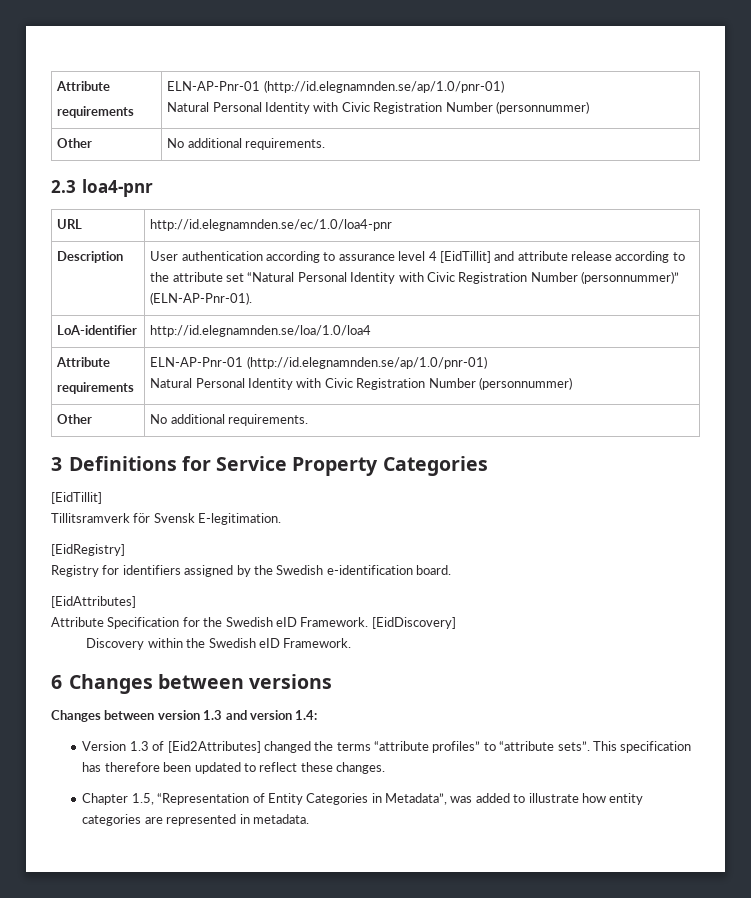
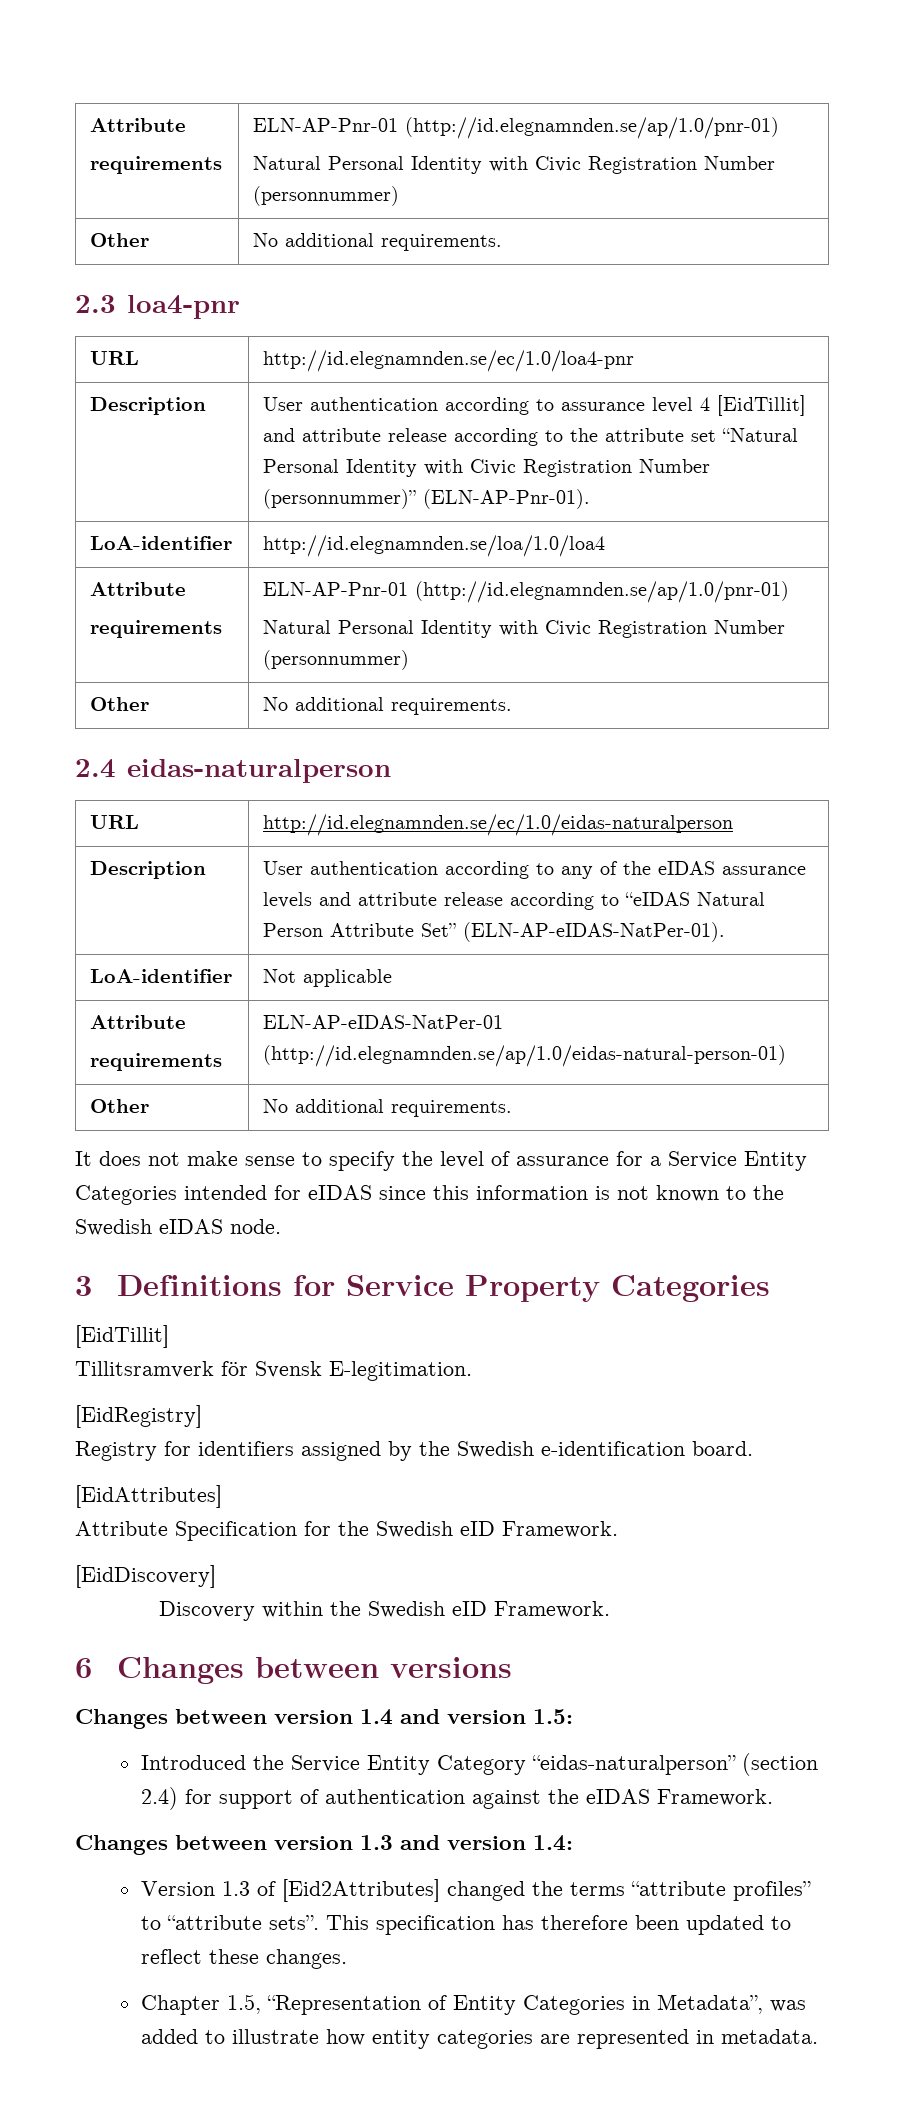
+ 2.4 eidas-naturalperson
+ URL | http://id.elegnamnden.se/ec/1.0/eidas-naturalperson
+ Description | User authentication according to any of the eIDAS assurance levels and attribute release according to “eIDAS Natural Person Attribute Set” (ELN-AP-eIDAS-NatPer-01).
+ LoA-identifier | Not applicable
+ Attribute
+ requirements | ELN-AP-eIDAS-NatPer-01 (http://id.elegnamnden.se/ap/1.0/eidas-natural-person-01)
+ Other | No additional requirements.
+ It does not make sense to specify the level of assurance for a Service Entity Categories intended for eIDAS since this information is not known to the Swedish eIDAS node.
- Attribute Specification for the Swedish eID Framework. [EidDiscovery]
+ Attribute Specification for the Swedish eID Framework.
+ [EidDiscovery]
+ Changes between version 1.4 and version 1.5:
+ Introduced the Service Entity Category “eidas-naturalperson” (section 2.4) for support of authentication against the eIDAS Framework.

